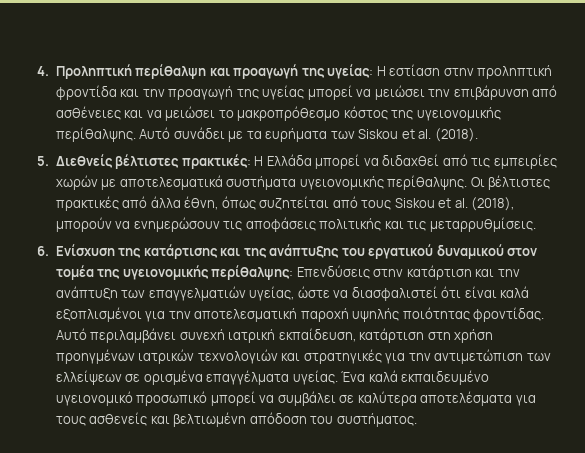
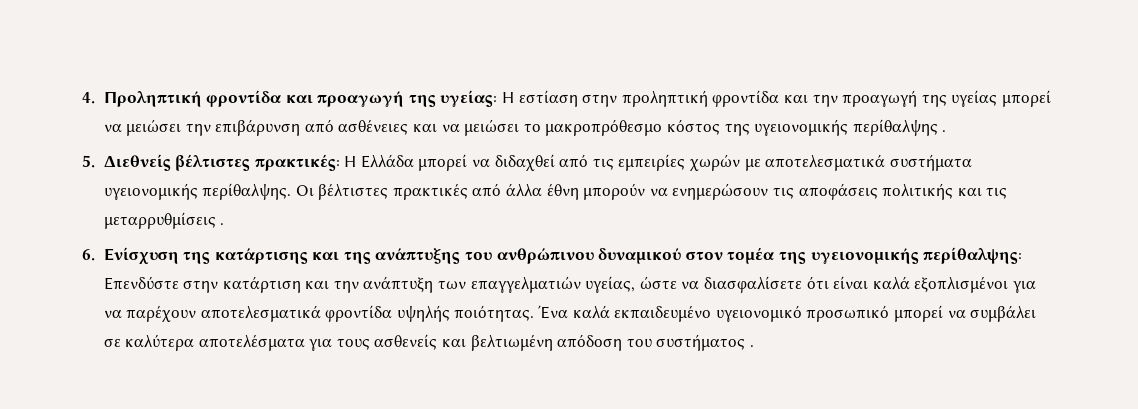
- 4. Προληπτική περίθαλψη και προαγωγή της υγείας: Η εστίαση στην προληπτική φροντίδα και την προαγωγή της υγείας μπορεί να μειώσει την επιβάρυνση από ασθένειες και να μειώσει το μακροπρόθεσμο κόστος της υγειονομικής περίθαλψης. Αυτό συνάδει με τα ευρήματα των Siskou et al. (2018).
+ 4. Προληπτική φροντίδα και προαγωγή της υγείας: Η εστίαση στην προληπτική φροντίδα και την προαγωγή της υγείας μπορεί να μειώσει την επιβάρυνση από ασθένειες και να μειώσει το μακροπρόθεσμο κόστος της υγειονομικής περίθαλψης .
- Οι βέλτιστες πρακτικές από άλλα έθνη, όπως συζητείται από τους Siskou et al. (2018), μπορούν να ενημερώσουν τις αποφάσεις πολιτικής και τις μεταρρυθμίσεις.
+ Οι βέλτιστες πρακτικές από άλλα έθνη μπορούν να ενημερώσουν τις αποφάσεις πολιτικής και τις μεταρρυθμίσεις .
- 6. Ενίσχυση της κατάρτισης και της ανάπτυξης του εργατικού δυναμικού στον τομέα της υγειονομικής περίθαλψης: Επενδύσεις στην κατάρτιση και την ανάπτυξη των επαγγελματιών υγείας, ώστε να διασφαλιστεί ότι είναι καλά εξοπλισμένοι για την αποτελεσματική παροχή υψηλής ποιότητας φροντίδας. Αυτό περιλαμβάνει συνεχή ιατρική εκπαίδευση, κατάρτιση στη χρήση προηγμένων ιατρικών τεχνολογιών και στρατηγικές για την αντιμετώπιση των ελλείψεων σε ορισμένα επαγγέλματα υγείας.
+ 6. Ενίσχυση της κατάρτισης και της ανάπτυξης του ανθρώπινου δυναμικού στον τομέα της υγειονομικής περίθαλψης: Επενδύστε στην κατάρτιση και την ανάπτυξη των επαγγελματιών υγείας, ώστε να διασφαλίσετε ότι είναι καλά εξοπλισμένοι για να παρέχουν αποτελεσματικά φροντίδα υψηλής ποιότητας.
- Ένα καλά εκπαιδευμένο υγειονομικό προσωπικό μπορεί να συμβάλει σε καλύτερα αποτελέσματα για τους ασθενείς και βελτιωμένη απόδοση του συστήματος.
+ Ένα καλά εκπαιδευμένο υγειονομικό προσωπικό μπορεί να συμβάλει σε καλύτερα αποτελέσματα για τους ασθενείς και βελτιωμένη απόδοση του συστήματος .

